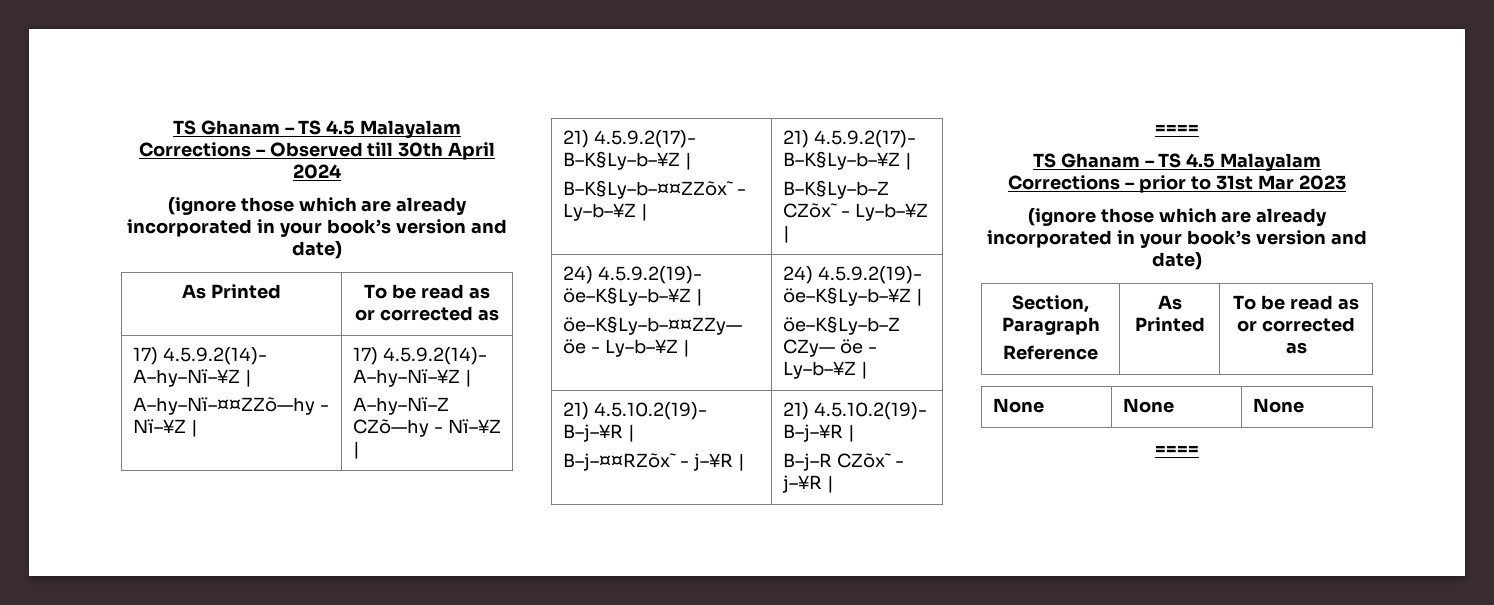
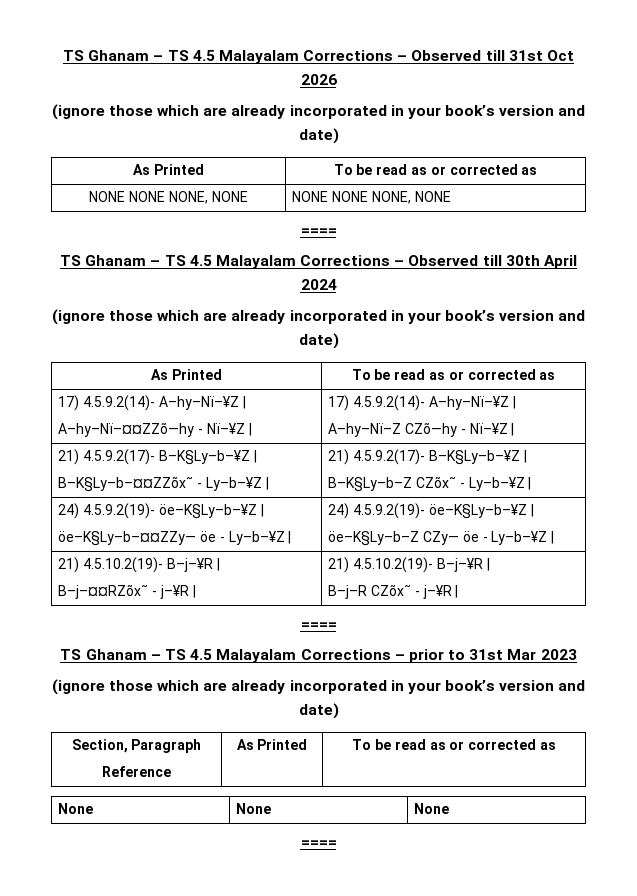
+ TS Ghanam – TS 4.5 Malayalam Corrections – Observed till 31st Oct 2026
+ (ignore those which are already incorporated in your book’s version and date)
+ As Printed | To be read as or corrected as
+ NONE NONE NONE, NONE | NONE NONE NONE, NONE
+ ====

